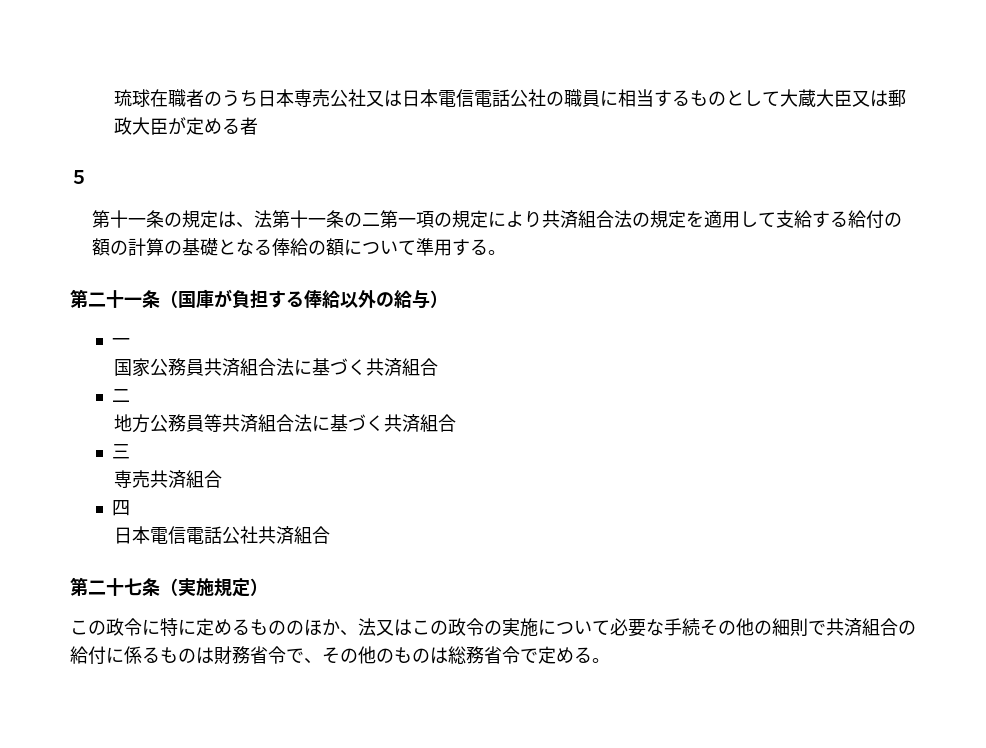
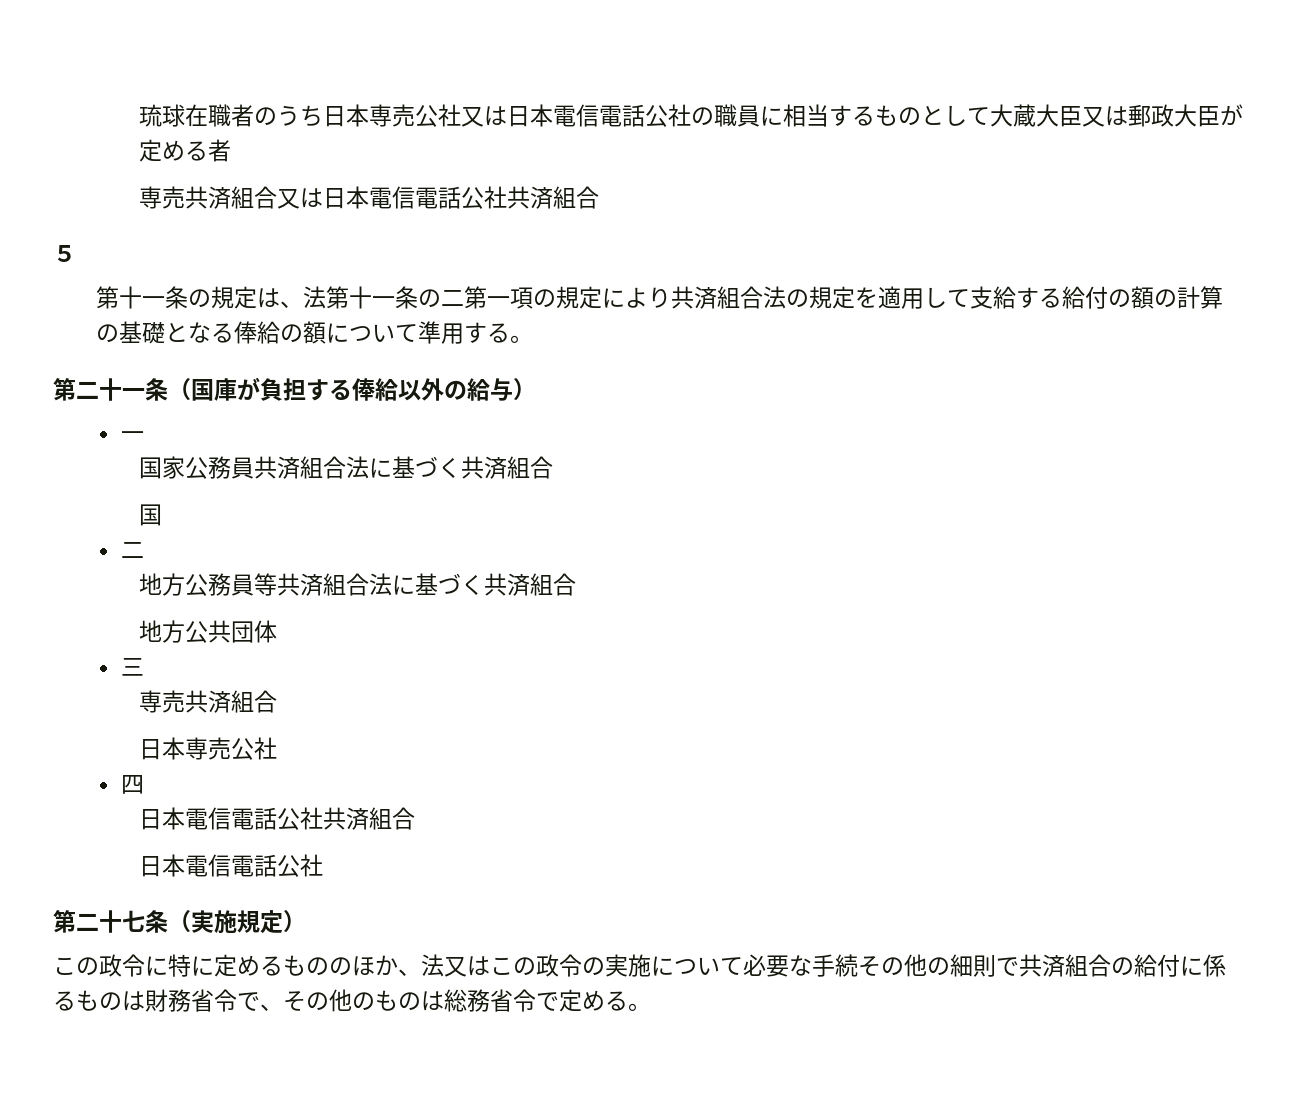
+ 専売共済組合又は日本電信電話公社共済組合
  国家公務員共済組合法に基づく共済組合
+ 国
+ 地方公共団体
  三
  専売共済組合
+ 日本専売公社
  四
  日本電信電話公社共済組合
+ 日本電信電話公社

